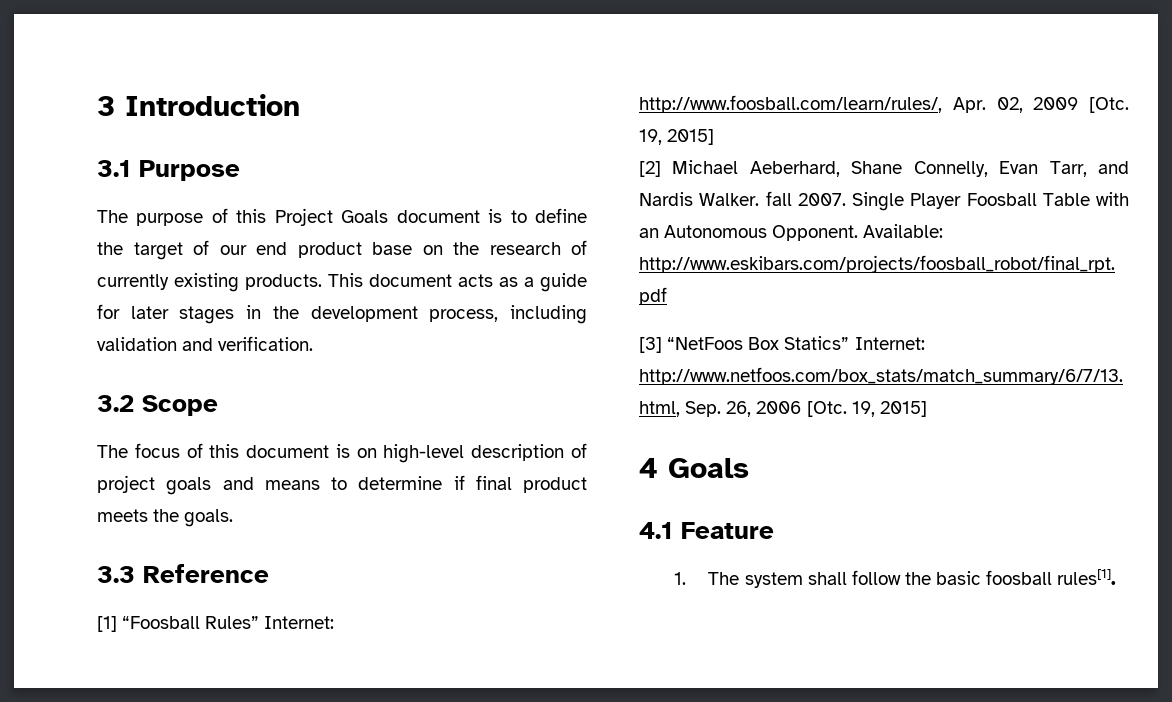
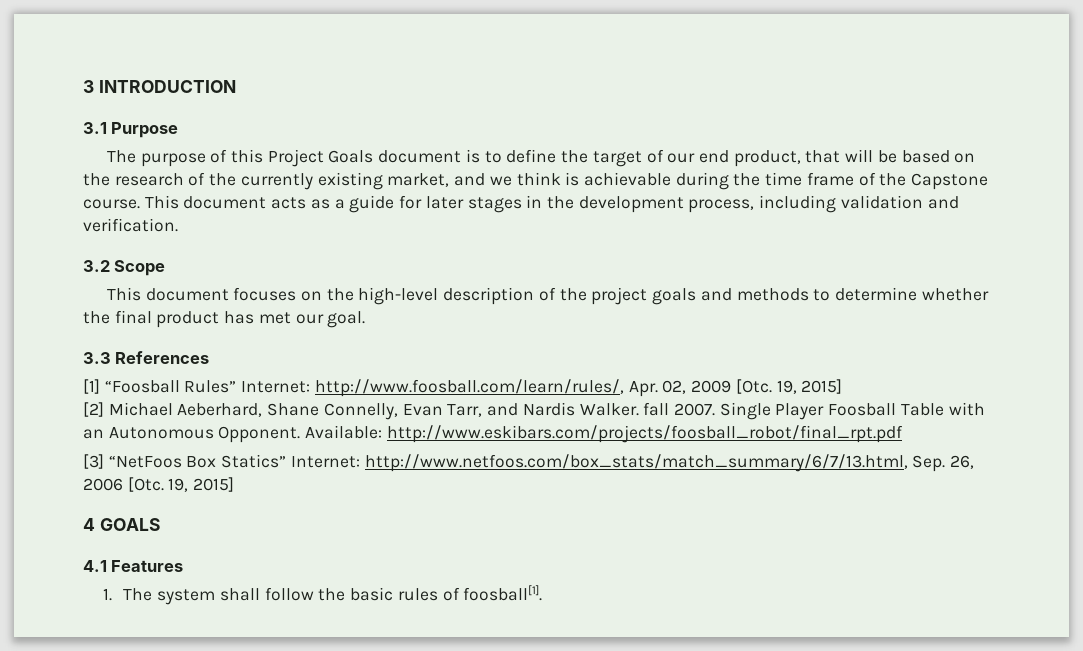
- 3 Introduction
+ 3 INTRODUCTION
- The purpose of this Project Goals document is to define the target of our end product base on the research of currently existing products.
+ The purpose of this Project Goals document is to define the target of our end product, that will be based on the research of the currently existing market, and we think is achievable during the time frame of the Capstone course.
- The focus of this document is on high-level description of project goals and means to determine if final product meets the goals.
+ This document focuses on the high-level description of the project goals and methods to determine whether the final product has met our goal.
- 3.3 Reference
+ 3.3 References
- 4 Goals
+ 4 GOALS
- 4.1 Feature
+ 4.1 Features
- 1. The system shall follow the basic foosball rules[1].
+ 1. The system shall follow the basic rules of foosball[1].

